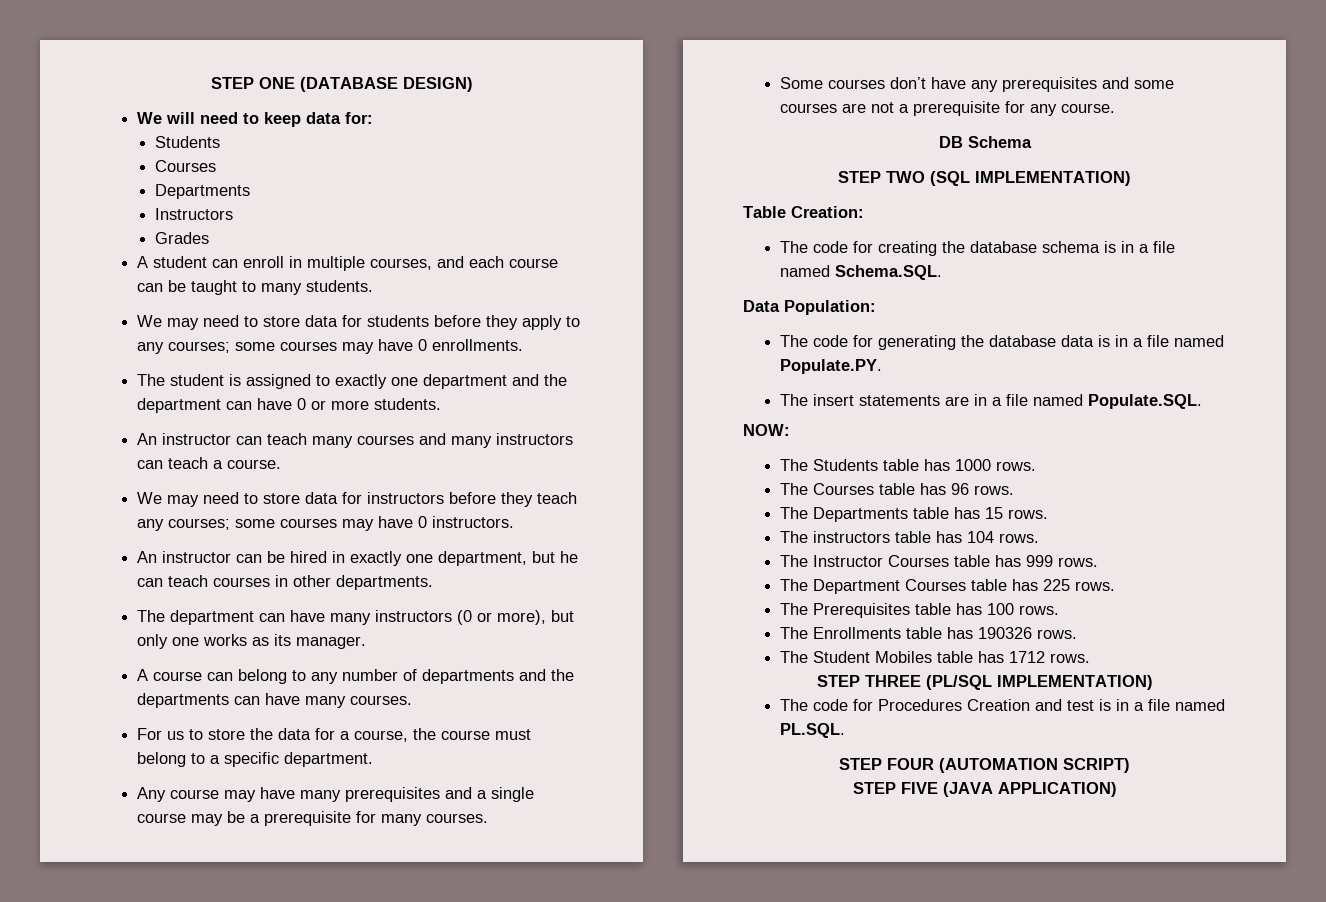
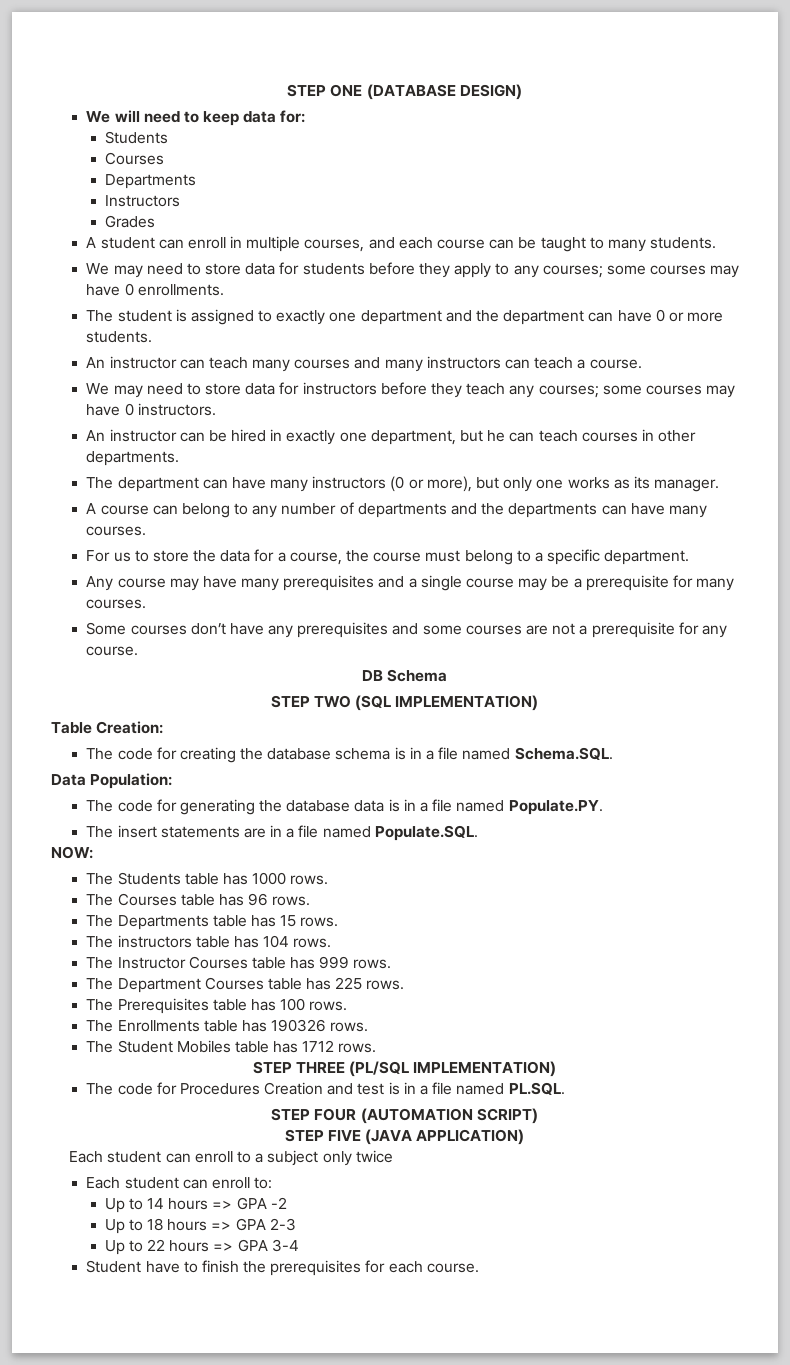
+ Each student can enroll to a subject only twice
+ Each student can enroll to:
+ Up to 14 hours => GPA -2
+ Up to 18 hours => GPA 2-3
+ Up to 22 hours => GPA 3-4
+ Student have to finish the prerequisites for each course.

